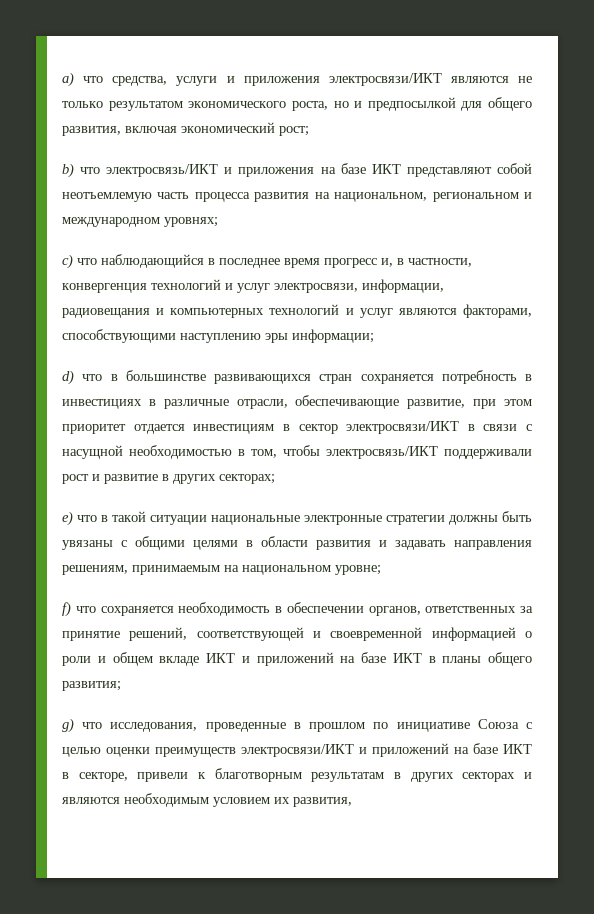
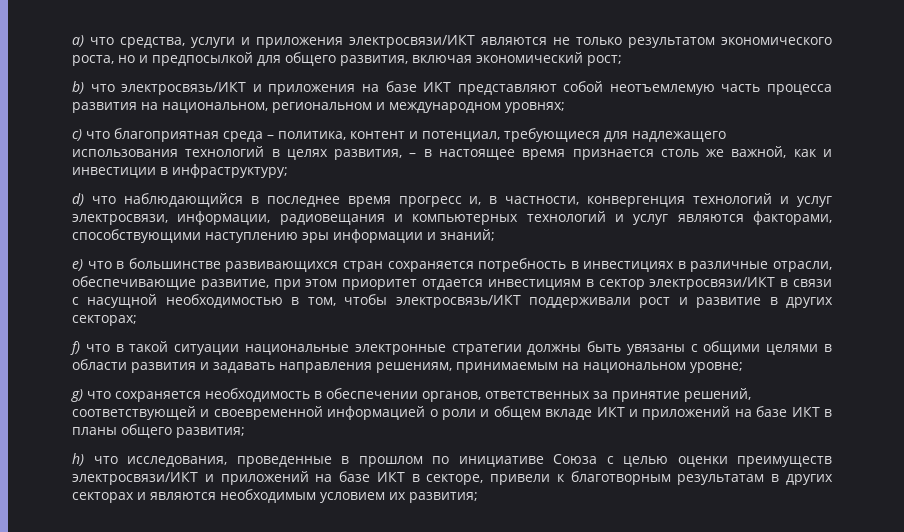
- c) что наблюдающийся в последнее время прогресс и, в частности, конвергенция технологий и услуг электросвязи, информации, радиовещания и компьютерных технологий и услуг являются факторами, способствующими наступлению эры информации;
- d) что в большинстве развивающихся стран сохраняется потребность в инвестициях в различные отрасли, обеспечивающие развитие, при этом приоритет отдается инвестициям в сектор электросвязи/ИКТ в связи с насущной необходимостью в том, чтобы электросвязь/ИКТ поддерживали рост и развитие в других секторах;
+ c) что благоприятная среда – политика, контент и потенциал, требующиеся для надлежащего использования технологий в целях развития, – в настоящее время признается столь же важной, как и инвестиции в инфраструктуру;
+ d) что наблюдающийся в последнее время прогресс и, в частности, конвергенция технологий и услуг электросвязи, информации, радиовещания и компьютерных технологий и услуг являются факторами, способствующими наступлению эры информации и знаний;
+ e) что в большинстве развивающихся стран сохраняется потребность в инвестициях в различные отрасли, обеспечивающие развитие, при этом приоритет отдается инвестициям в сектор электросвязи/ИКТ в связи с насущной необходимостью в том, чтобы электросвязь/ИКТ поддерживали рост и развитие в других секторах;
- е) что в такой ситуации национальные электронные стратегии должны быть увязаны с общими целями в области развития и задавать направления решениям, принимаемым на национальном уровне;
+ f) что в такой ситуации национальные электронные стратегии должны быть увязаны с общими целями в области развития и задавать направления решениям, принимаемым на национальном уровне;
- f) что сохраняется необходимость в обеспечении органов, ответственных за принятие решений, соответствующей и своевременной информацией о роли и общем вкладе ИКТ и приложений на базе ИКТ в планы общего развития;
+ g) что сохраняется необходимость в обеспечении органов, ответственных за принятие решений, соответствующей и своевременной информацией о роли и общем вкладе ИКТ и приложений на базе ИКТ в планы общего развития;
- g) что исследования, проведенные в прошлом по инициативе Союза с целью оценки преимуществ электросвязи/ИКТ и приложений на базе ИКТ в секторе, привели к благотворным результатам в других секторах и являются необходимым условием их развития,
+ h) что исследования, проведенные в прошлом по инициативе Союза с целью оценки преимуществ электросвязи/ИКТ и приложений на базе ИКТ в секторе, привели к благотворным результатам в других секторах и являются необходимым условием их развития;

